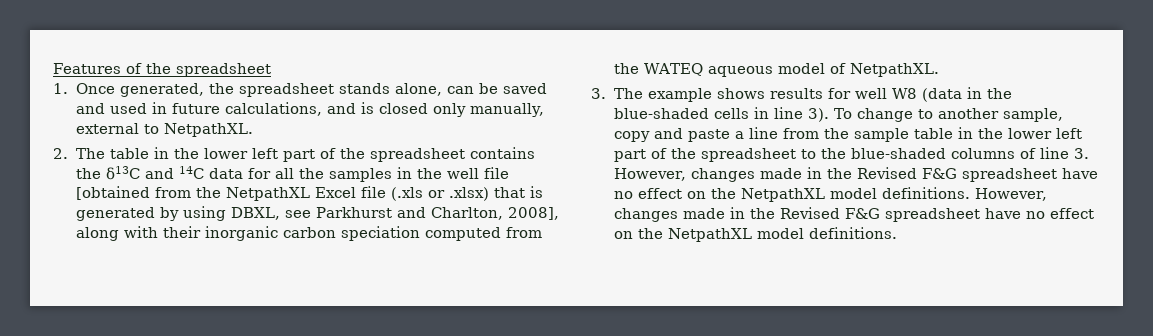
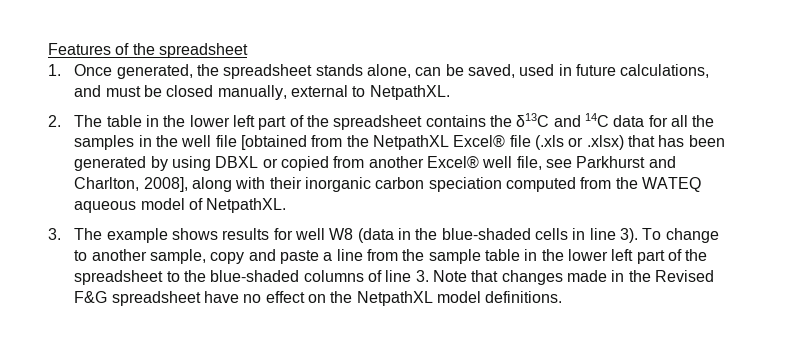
- 1. Once generated, the spreadsheet stands alone, can be saved and used in future calculations, and is closed only manually, external to NetpathXL.
+ 1. Once generated, the spreadsheet stands alone, can be saved, used in future calculations, and must be closed manually, external to NetpathXL.
- 2. The table in the lower left part of the spreadsheet contains the δ13C and 14C data for all the samples in the well file [obtained from the NetpathXL Excel file (.xls or .xlsx) that is generated by using DBXL, see Parkhurst and Charlton, 2008], along with their inorganic carbon speciation computed from the WATEQ aqueous model of NetpathXL.
+ 2. The table in the lower left part of the spreadsheet contains the δ13C and 14C data for all the samples in the well file [obtained from the NetpathXL Excel® file (.xls or .xlsx) that has been generated by using DBXL or copied from another Excel® well file, see Parkhurst and Charlton, 2008], along with their inorganic carbon speciation computed from the WATEQ aqueous model of NetpathXL.
- To change to another sample, copy and paste a line from the sample table in the lower left part of the spreadsheet to the blue-shaded columns of line 3. However, changes made in the Revised F&G spreadsheet have no effect on the NetpathXL model definitions. However, changes made in the Revised F&G spreadsheet have no effect on the NetpathXL model definitions.
+ To change to another sample, copy and paste a line from the sample table in the lower left part of the spreadsheet to the blue-shaded columns of line 3. Note that changes made in the Revised F&G spreadsheet have no effect on the NetpathXL model definitions.

